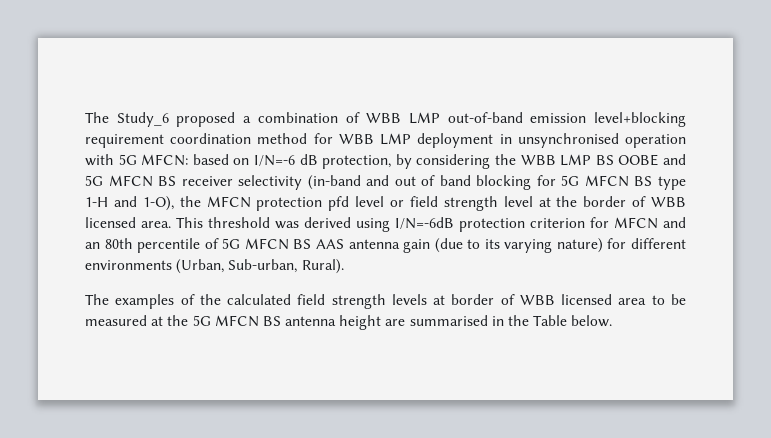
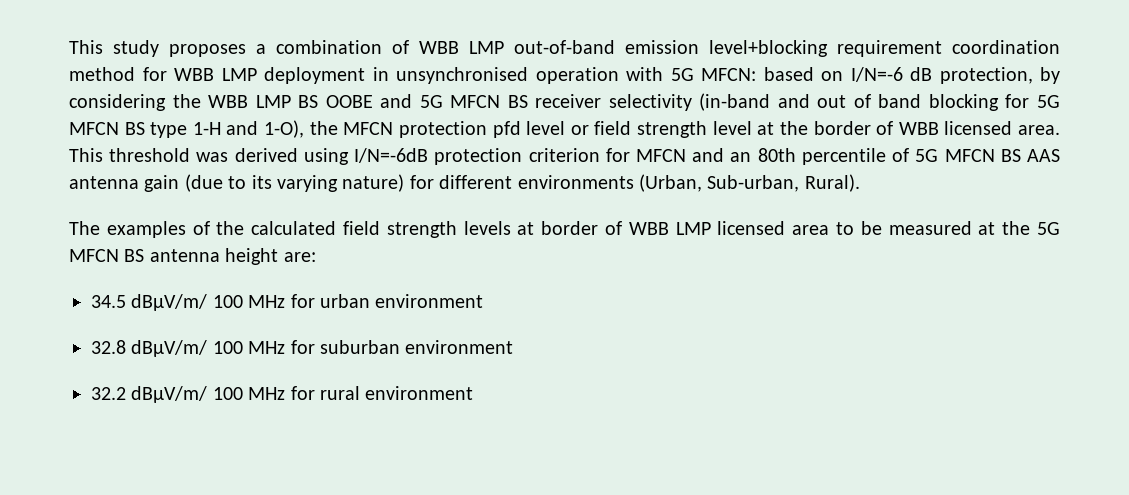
- The Study_6 proposed a combination of WBB LMP out-of-band emission level+blocking requirement coordination method for WBB LMP deployment in unsynchronised operation with 5G MFCN:
+ This study proposes a combination of WBB LMP out-of-band emission level+blocking requirement coordination method for WBB LMP deployment in unsynchronised operation with 5G MFCN:
- The examples of the calculated field strength levels at border of WBB licensed area to be measured at the 5G MFCN BS antenna height are summarised in the Table below.
+ The examples of the calculated field strength levels at border of WBB LMP licensed area to be measured at the 5G MFCN BS antenna height are:
+ 34.5 dBµV/m/ 100 MHz for urban environment
+ 32.8 dBµV/m/ 100 MHz for suburban environment
+ 32.2 dBµV/m/ 100 MHz for rural environment

